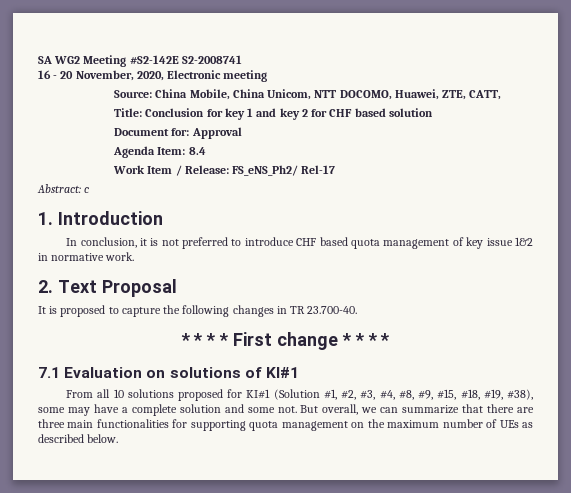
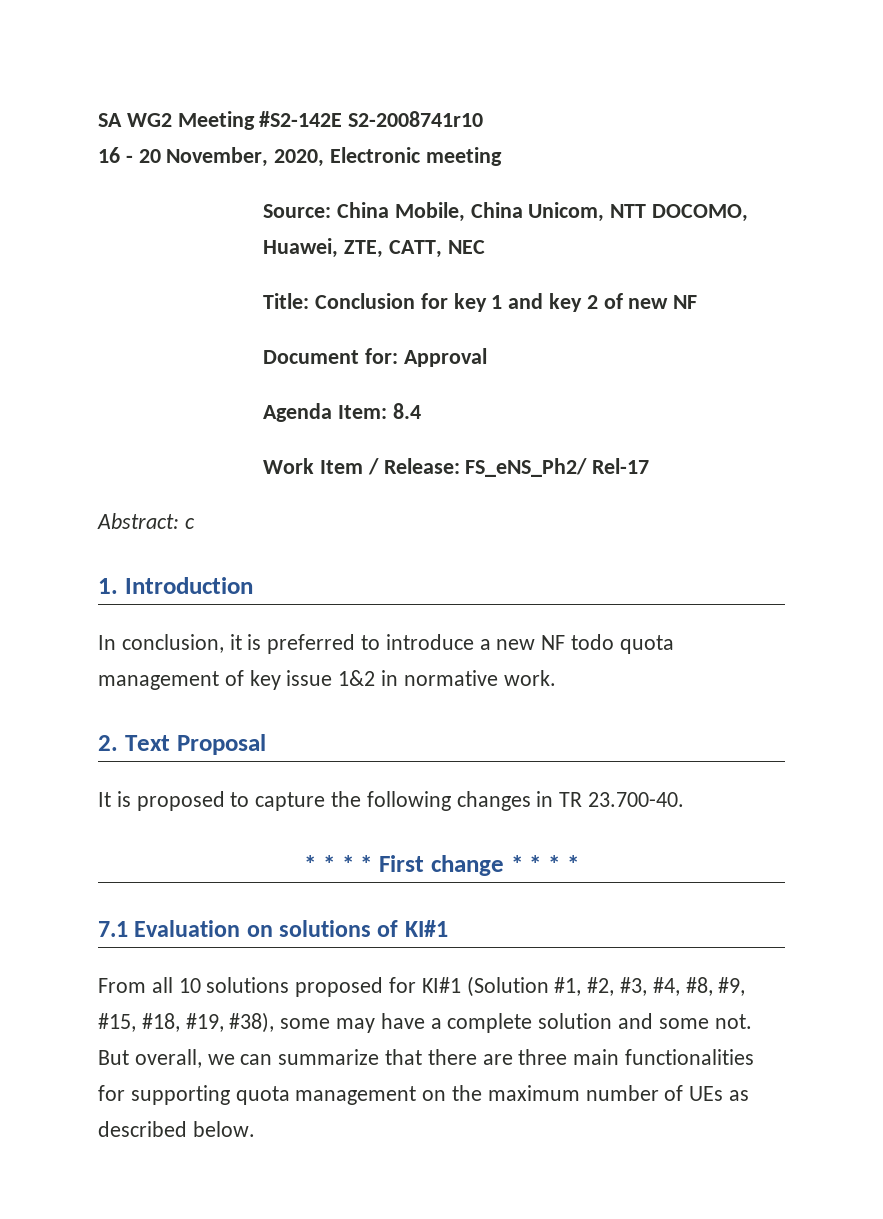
- SA WG2 Meeting #S2-142E S2-2008741
+ SA WG2 Meeting #S2-142E S2-2008741r10
- Source: China Mobile, China Unicom, NTT DOCOMO, Huawei, ZTE, CATT,
+ Source: China Mobile, China Unicom, NTT DOCOMO, Huawei, ZTE, CATT, NEC
- Title: Conclusion for key 1 and key 2 for CHF based solution
+ Title: Conclusion for key 1 and key 2 of new NF
- In conclusion, it is not preferred to introduce CHF based quota management of key issue 1&2 in normative work.
+ In conclusion, it is preferred to introduce a new NF todo quota management of key issue 1&2 in normative work.

